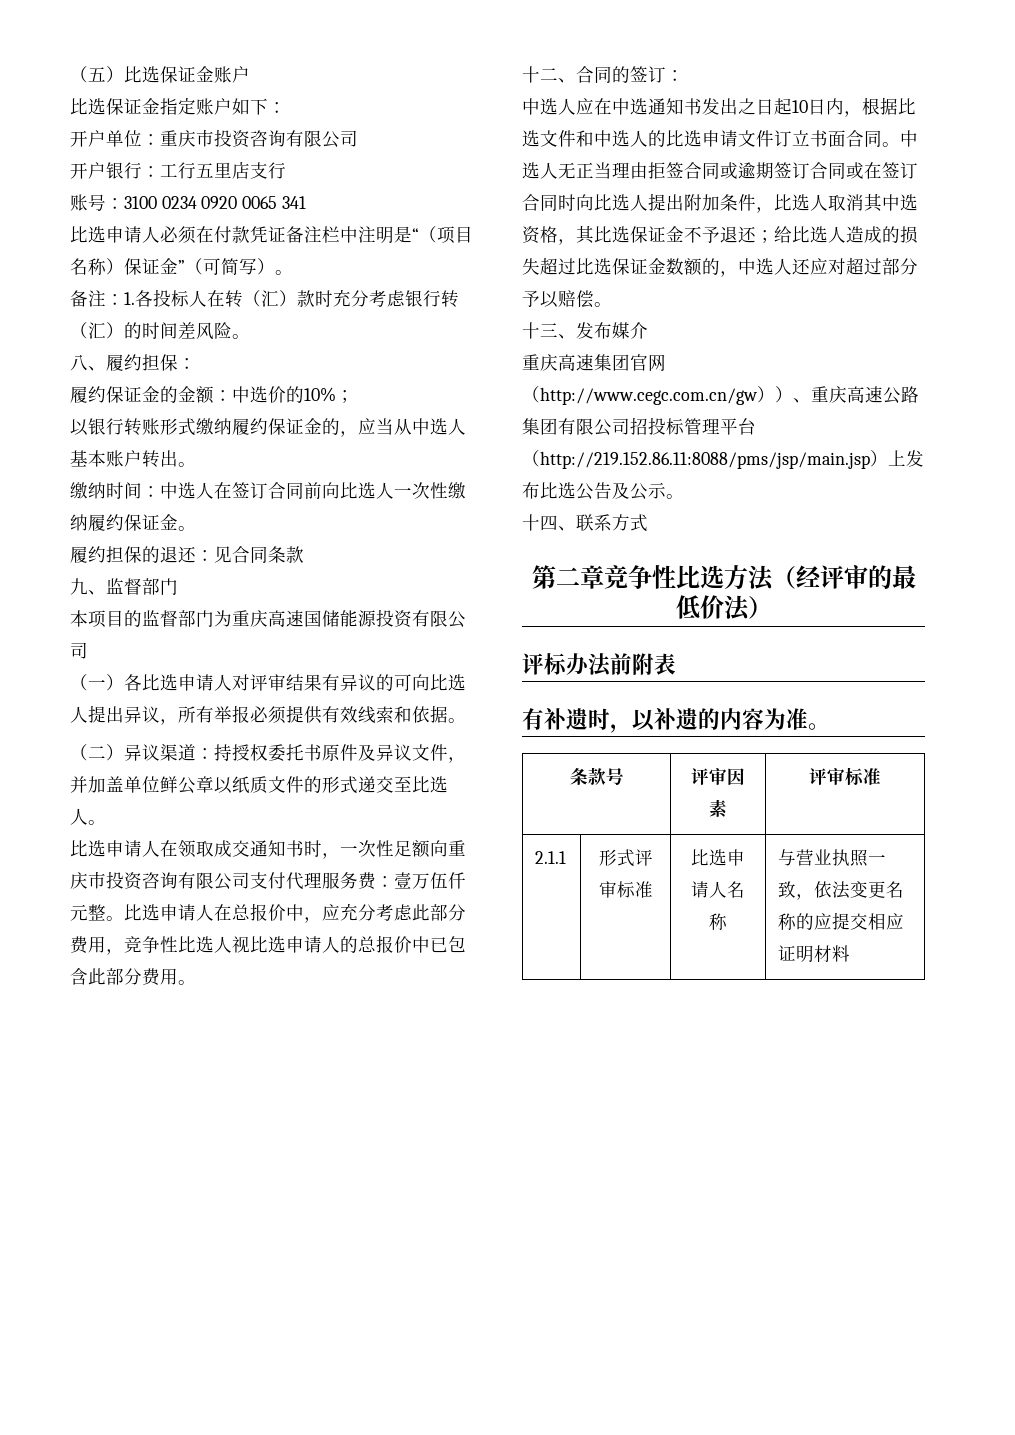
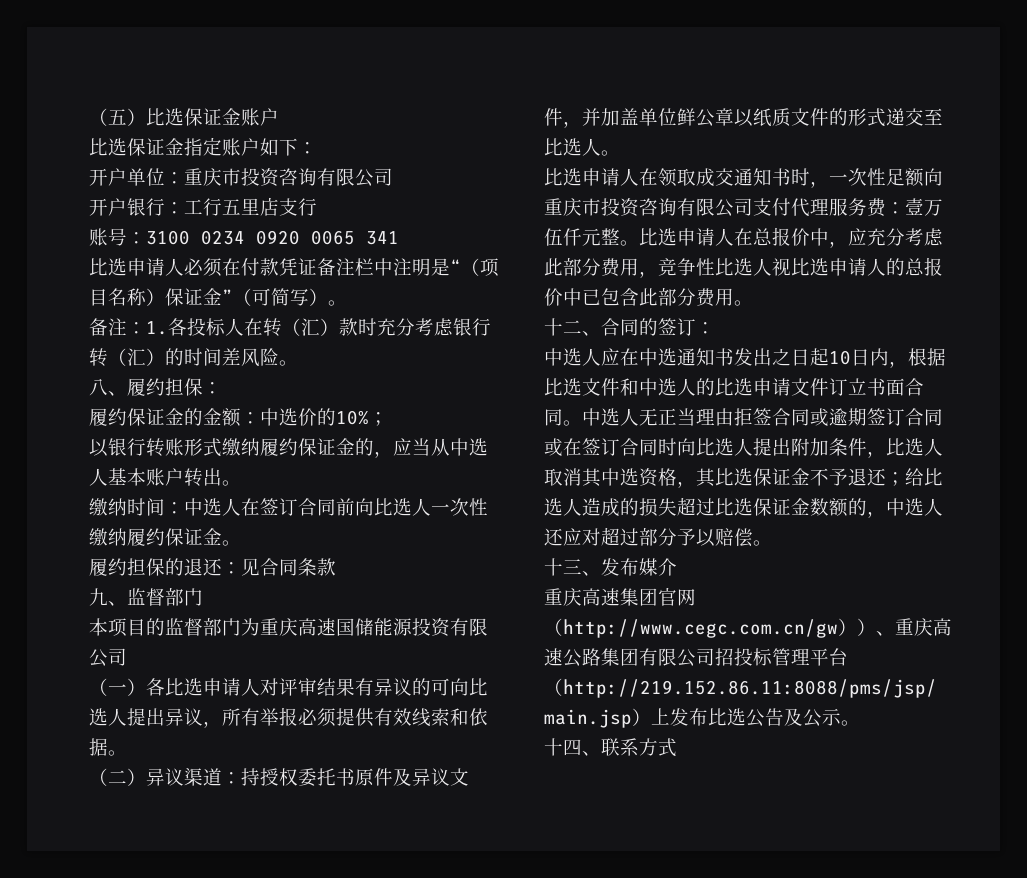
- 第二章竞争性比选方法（经评审的最低价法）
- 评标办法前附表
- 有补遗时，以补遗的内容为准。
- 条款号 | 评审因素 | 评审标准
- 2.1.1 | 形式评审标准 | 比选申请人名称 | 与营业执照一致，依法变更名称的应提交相应证明材料

